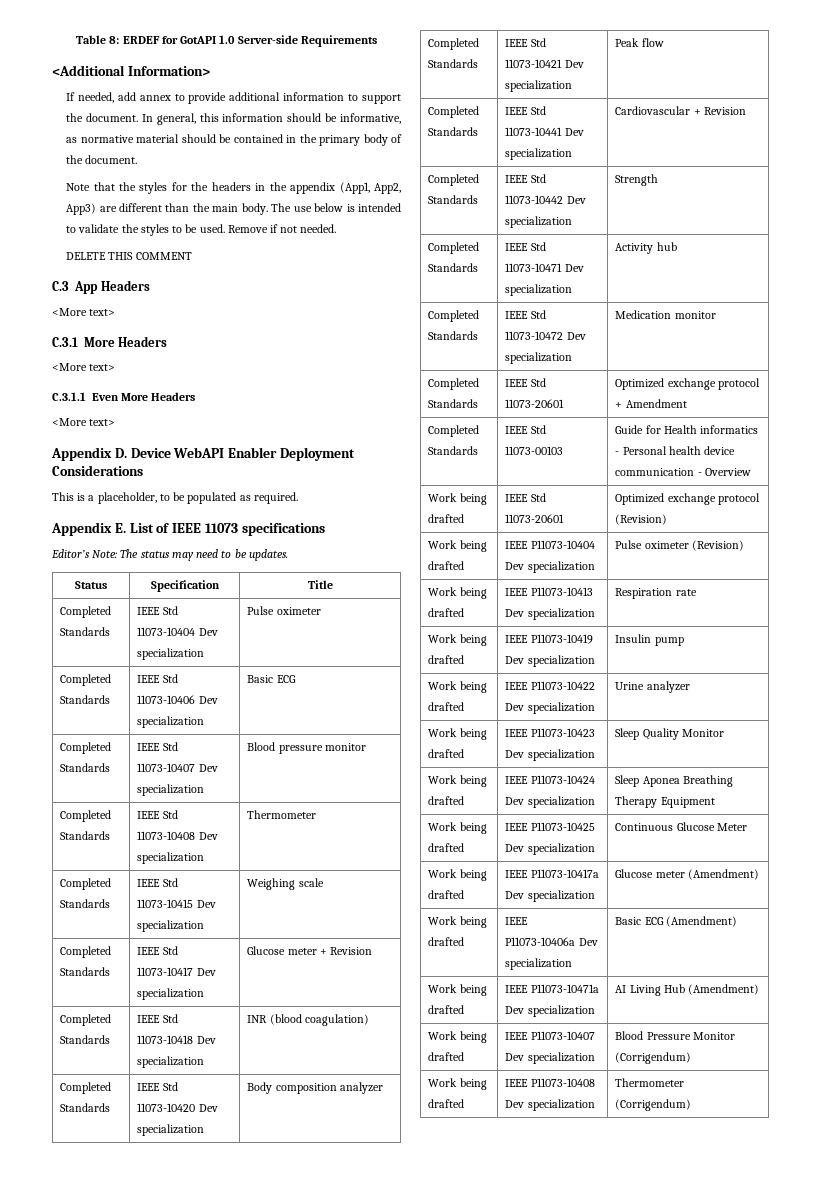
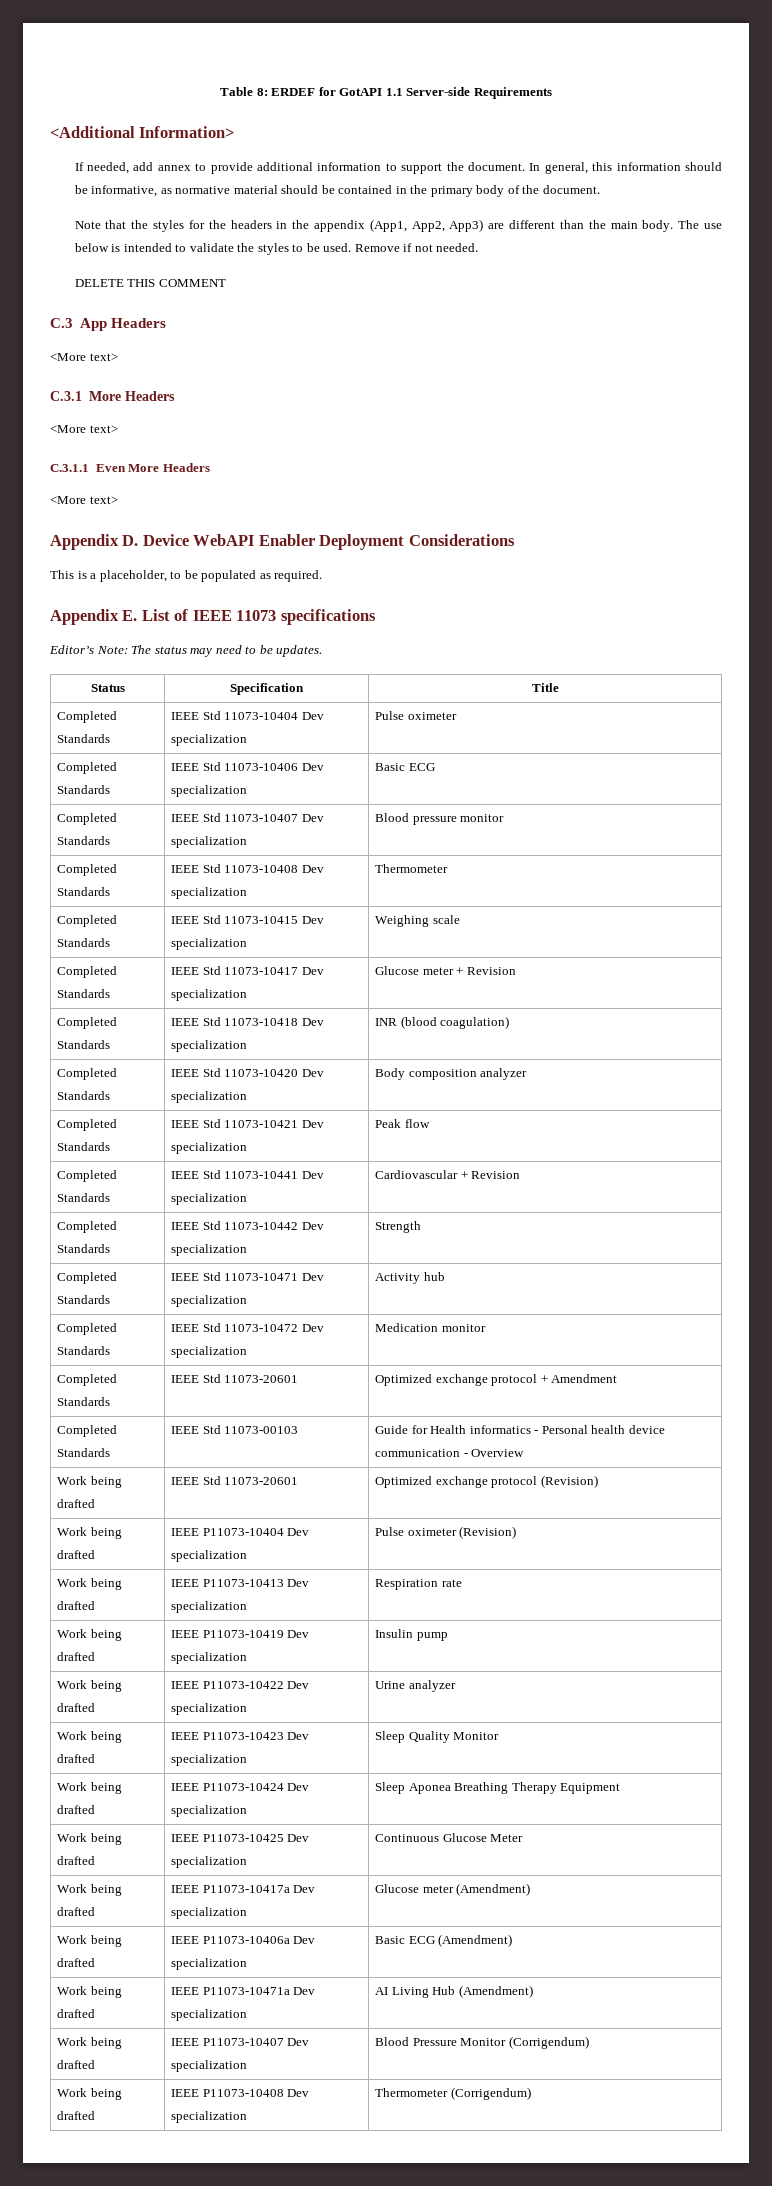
- Table 8: ERDEF for GotAPI 1.0 Server-side Requirements
+ Table 8: ERDEF for GotAPI 1.1 Server-side Requirements

